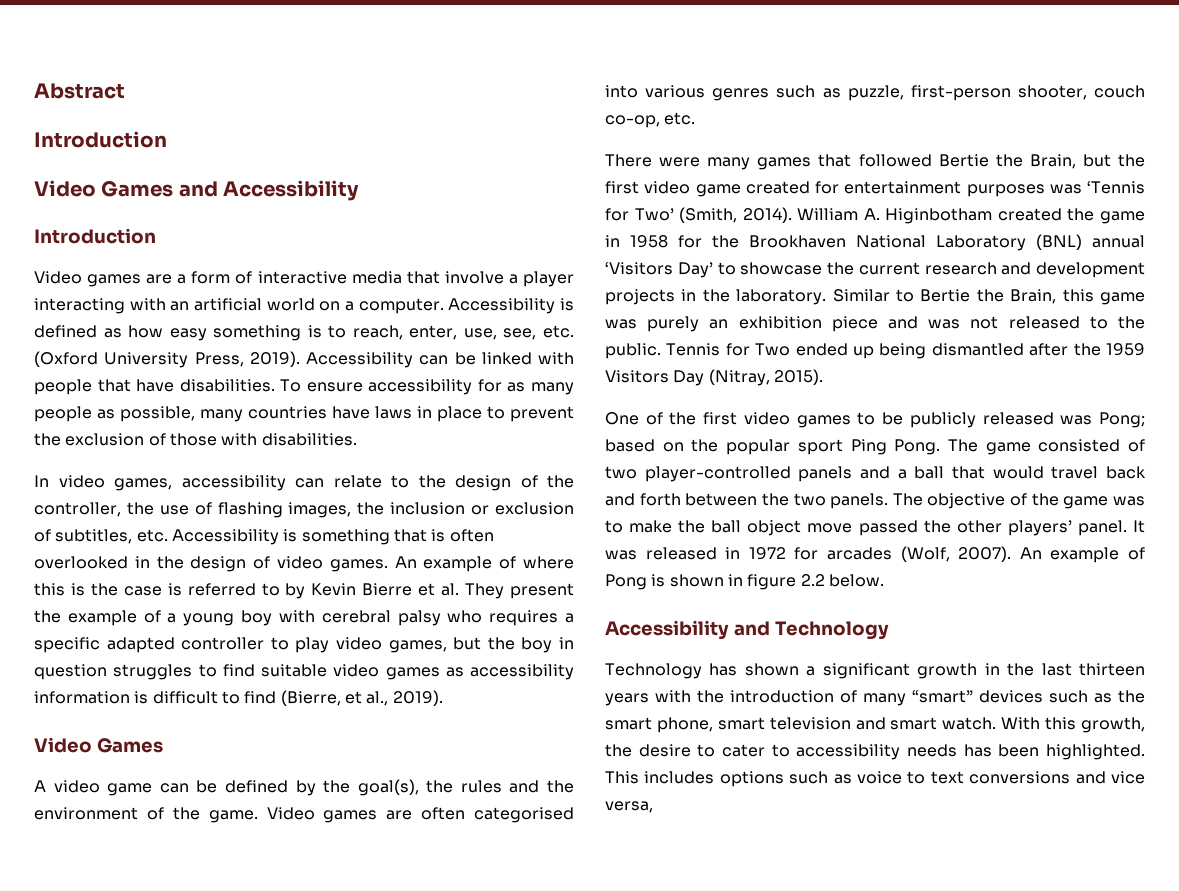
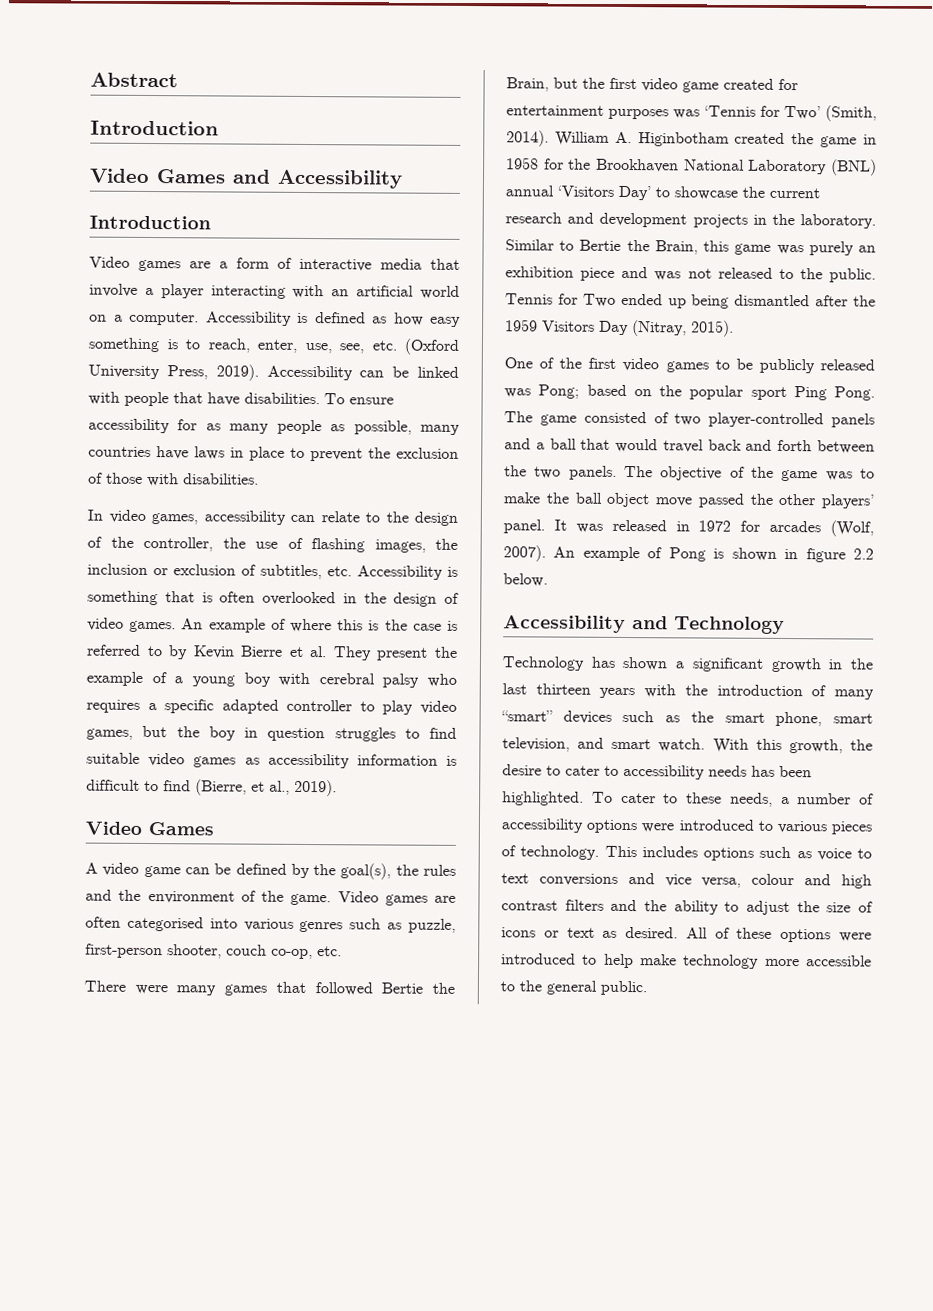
- Technology has shown a significant growth in the last thirteen years with the introduction of many “smart” devices such as the smart phone, smart television and smart watch.
+ Technology has shown a significant growth in the last thirteen years with the introduction of many “smart” devices such as the smart phone, smart television, and smart watch.
+ To cater to these needs, a number of accessibility options were introduced to various pieces of technology.
- This includes options such as voice to text conversions and vice versa,
+ This includes options such as voice to text conversions and vice versa, colour and high contrast filters and the ability to adjust the size of icons or text as desired. All of these options were introduced to help make technology more accessible to the general public.

